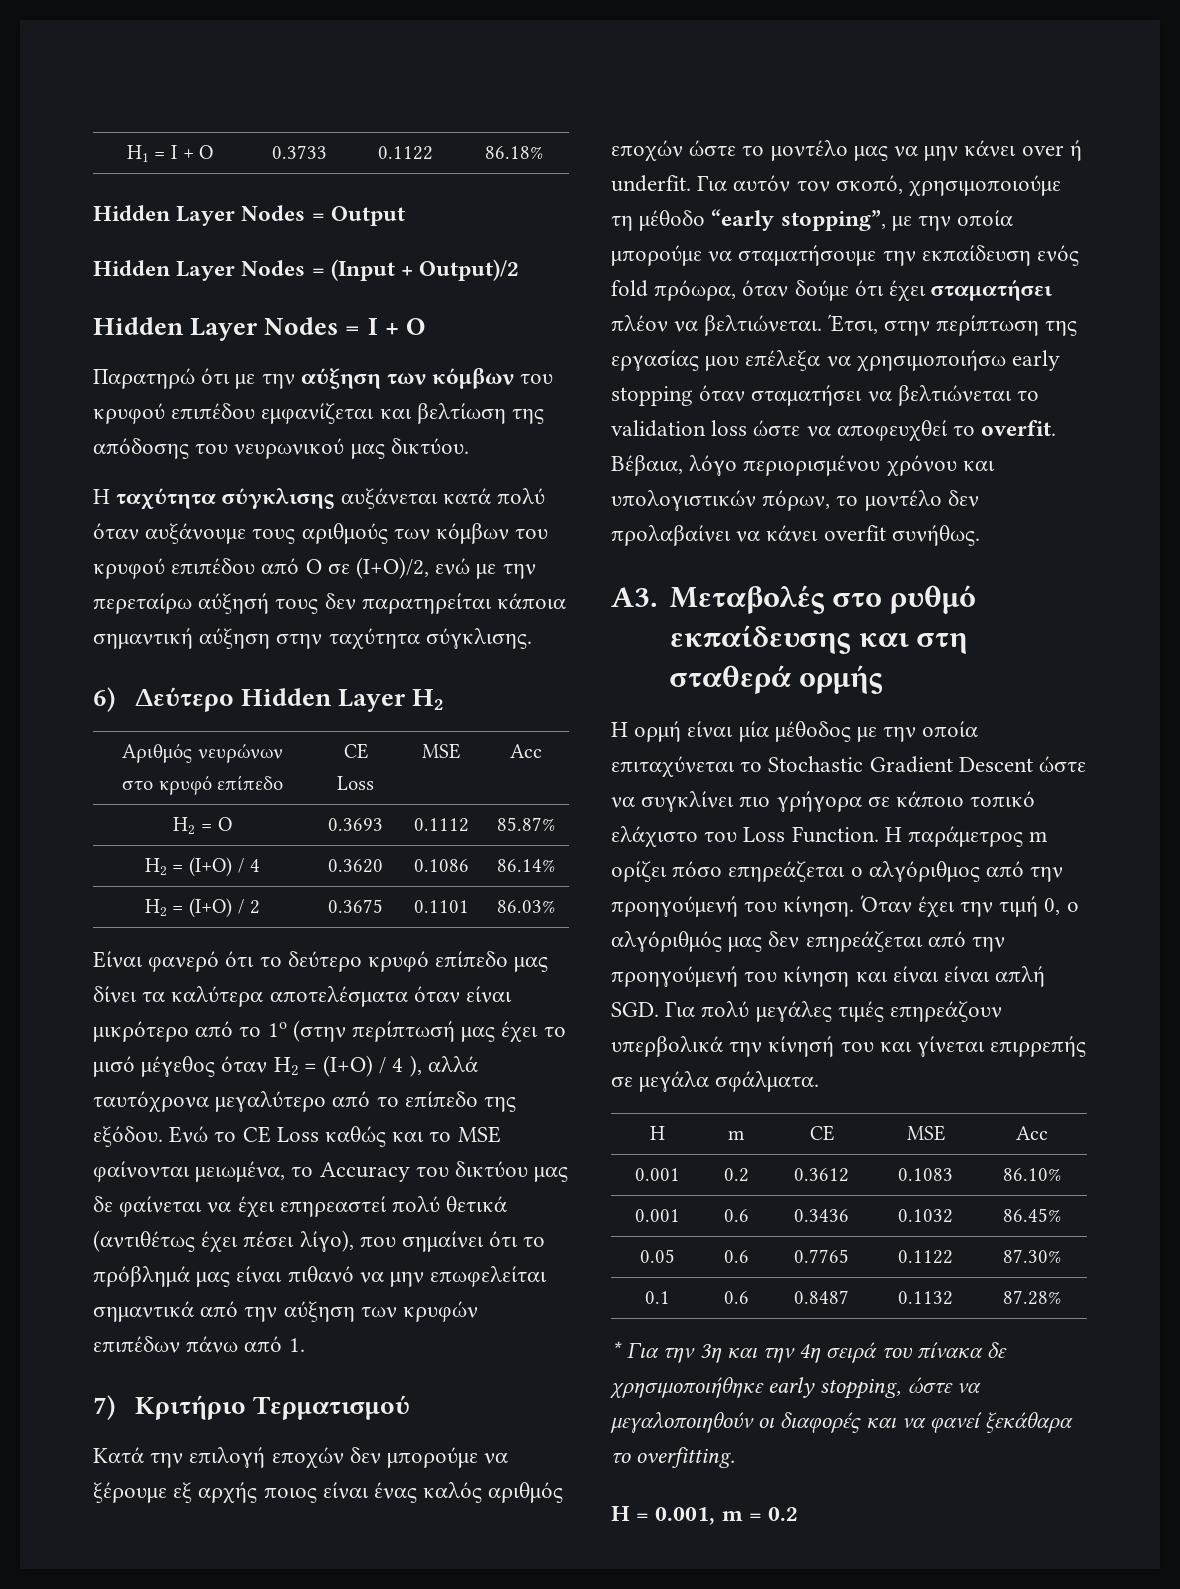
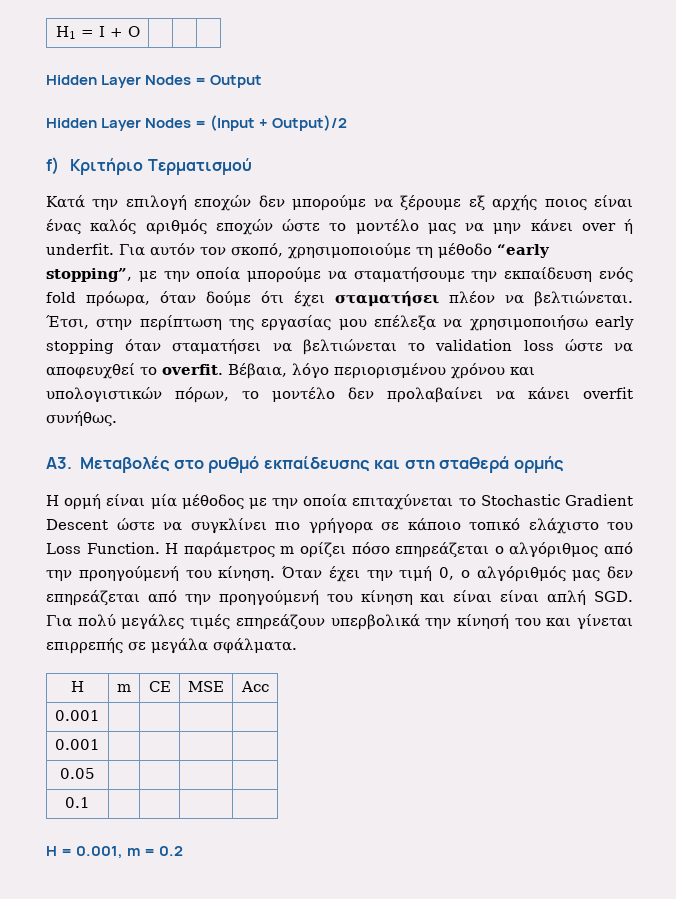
- H1 = I + O | 0.3733 | 0.1122 | 86.18%
+ H1 = I + O | | |
- Hidden Layer Nodes = I + O
- Παρατηρώ ότι με την αύξηση των κόμβων του κρυφού επιπέδου εμφανίζεται και βελτίωση της απόδοσης του νευρωνικού μας δικτύου.
- Η ταχύτητα σύγκλισης αυξάνεται κατά πολύ όταν αυξάνουμε τους αριθμούς των κόμβων του κρυφού επιπέδου από O σε (I+O)/2, ενώ με την περεταίρω αύξησή τους δεν παρατηρείται κάποια σημαντική αύξηση στην ταχύτητα σύγκλισης.
- 6) Δεύτερο Hidden Layer H2
- Αριθμός νευρώνων στο κρυφό επίπεδο | CE Loss | MSE | Acc
- H2 = Ο | 0.3693 | 0.1112 | 85.87%
- H2 = (I+O) / 4 | 0.3620 | 0.1086 | 86.14%
- H2 = (Ι+Ο) / 2 | 0.3675 | 0.1101 | 86.03%
- Είναι φανερό ότι το δεύτερο κρυφό επίπεδο μας δίνει τα καλύτερα αποτελέσματα όταν είναι μικρότερο από το 1ο (στην περίπτωσή μας έχει το μισό μέγεθος όταν H2 = (I+O) / 4 ), αλλά ταυτόχρονα μεγαλύτερο από το επίπεδο της εξόδου. Ενώ το CE Loss καθώς και το MSE φαίνονται μειωμένα, το Accuracy του δικτύου μας δε φαίνεται να έχει επηρεαστεί πολύ θετικά (αντιθέτως έχει πέσει λίγο), που σημαίνει ότι το πρόβλημά μας είναι πιθανό να μην επωφελείται σημαντικά από την αύξηση των κρυφών επιπέδων πάνω από 1.
- 7) Κριτήριο Τερματισμού
+ f) Κριτήριο Τερματισμού
  H | m | CE | MSE | Acc
- 0.001 | 0.2 | 0.3612 | 0.1083 | 86.10%
- 0.001 | 0.6 | 0.3436 | 0.1032 | 86.45%
- 0.05 | 0.6 | 0.7765 | 0.1122 | 87.30%
- 0.1 | 0.6 | 0.8487 | 0.1132 | 87.28%
- * Για την 3η και την 4η σειρά του πίνακα δε χρησιμοποιήθηκε early stopping, ώστε να μεγαλοποιηθούν οι διαφορές και να φανεί ξεκάθαρα το overfitting.
+ 0.001 | | | |
+ 0.001 | | | |
+ 0.05 | | | |
+ 0.1 | | | |

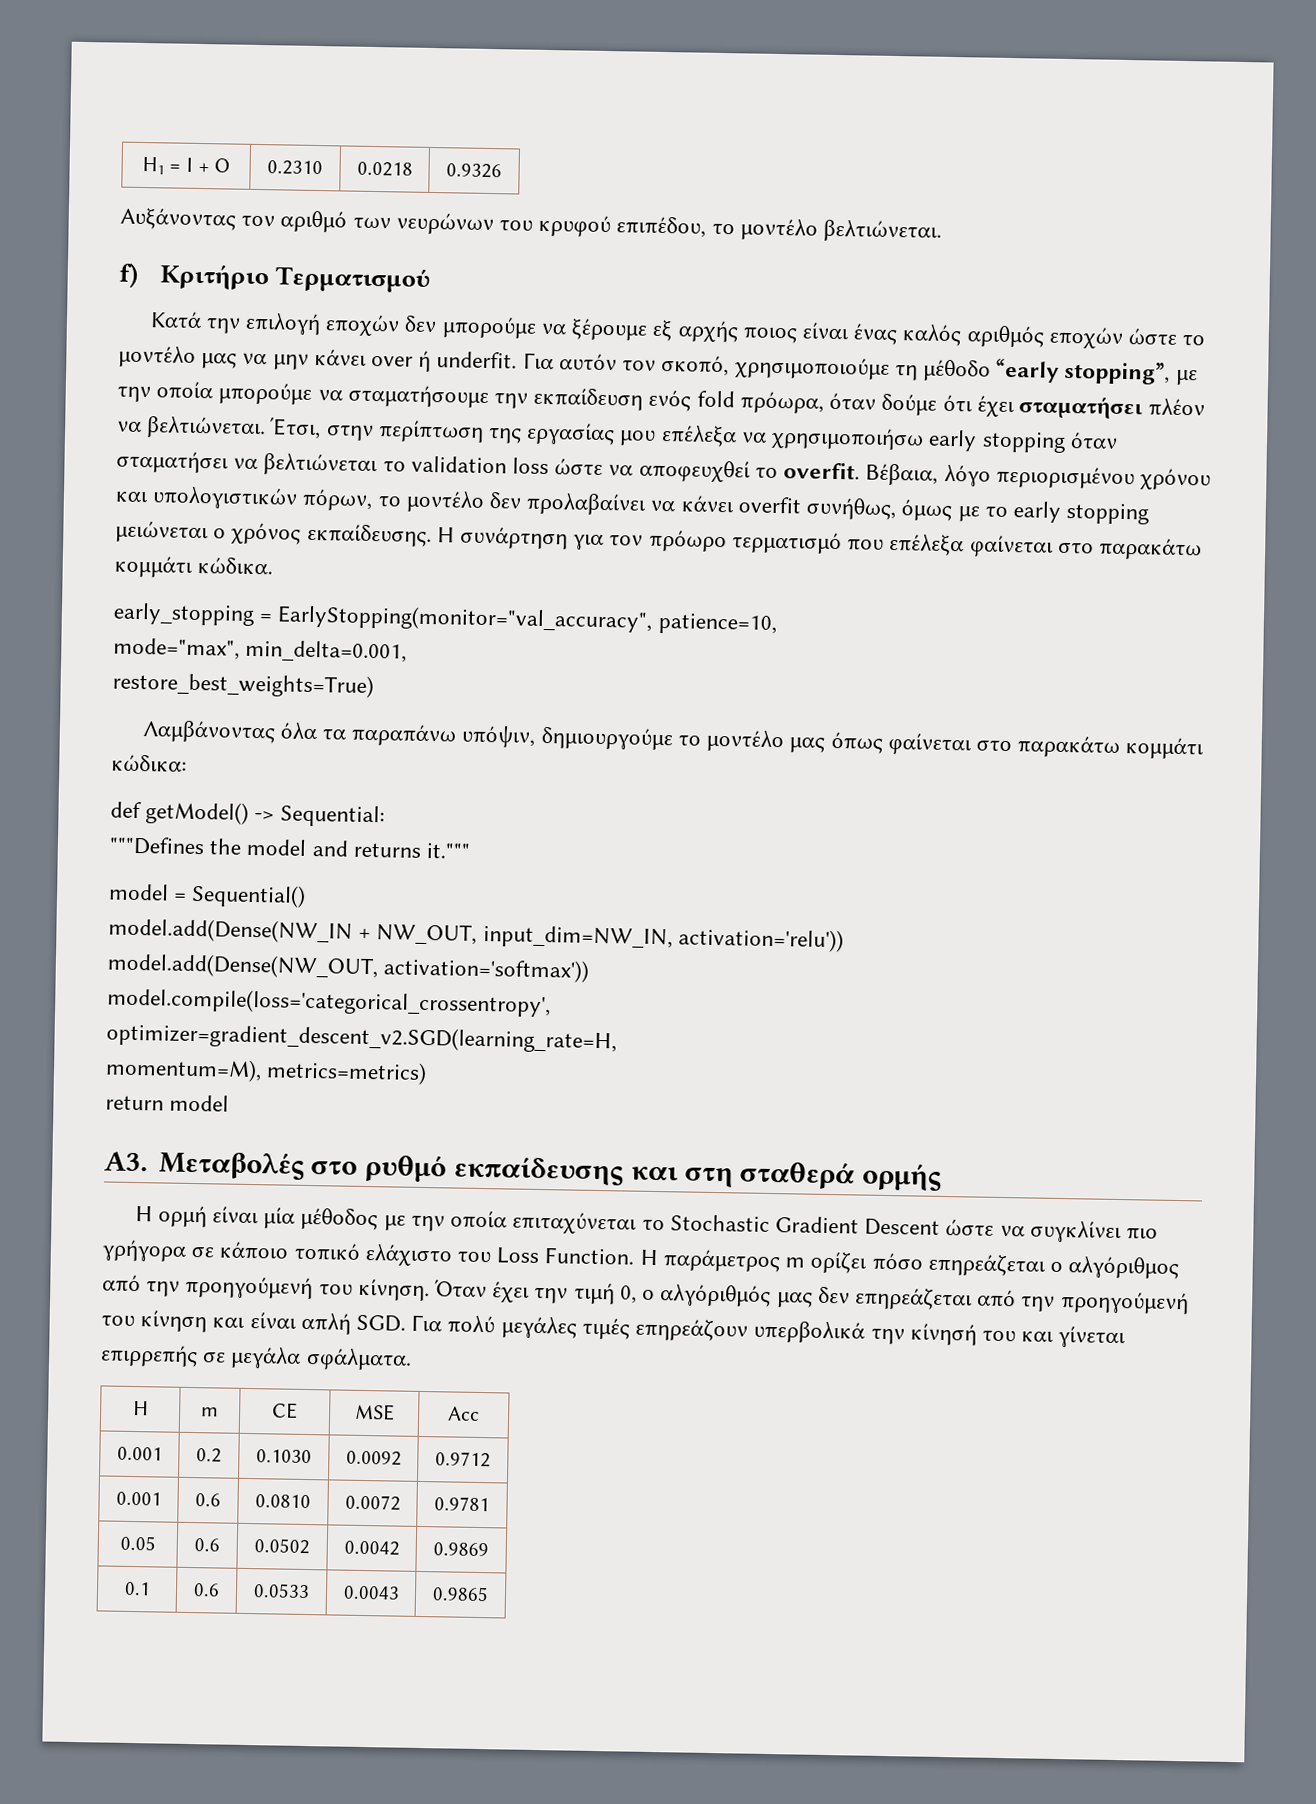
- H1 = I + O | | |
- Hidden Layer Nodes = Output
- Hidden Layer Nodes = (Input + Output)/2
+ H1 = I + O | 0.2310 | 0.0218 | 0.9326
+ Αυξάνοντας τον αριθμό των νευρώνων του κρυφού επιπέδου, το μοντέλο βελτιώνεται.
- Βέβαια, λόγο περιορισμένου χρόνου και υπολογιστικών πόρων, το μοντέλο δεν προλαβαίνει να κάνει overfit συνήθως.
+ Βέβαια, λόγο περιορισμένου χρόνου και υπολογιστικών πόρων, το μοντέλο δεν προλαβαίνει να κάνει overfit συνήθως, όμως με το early stopping μειώνεται ο χρόνος εκπαίδευσης. Η συνάρτηση για τον πρόωρο τερματισμό που επέλεξα φαίνεται στο παρακάτω κομμάτι κώδικα.
+ early_stopping = EarlyStopping(monitor="val_accuracy", patience=10,
+ mode="max", min_delta=0.001,
+ restore_best_weights=True)
+ Λαμβάνοντας όλα τα παραπάνω υπόψιν, δημιουργούμε το μοντέλο μας όπως φαίνεται στο παρακάτω κομμάτι κώδικα:
+ def getModel() -> Sequential:
+ """Defines the model and returns it."""
+ model = Sequential()
+ model.add(Dense(NW_IN + NW_OUT, input_dim=NW_IN, activation='relu'))
+ model.add(Dense(NW_OUT, activation='softmax'))
+ model.compile(loss='categorical_crossentropy',
+ optimizer=gradient_descent_v2.SGD(learning_rate=H,
+ momentum=M), metrics=metrics)
+ return model
- Όταν έχει την τιμή 0, ο αλγόριθμός μας δεν επηρεάζεται από την προηγούμενή του κίνηση και είναι είναι απλή SGD. Για πολύ μεγάλες τιμές επηρεάζουν υπερβολικά την κίνησή του και γίνεται επιρρεπής σε μεγάλα σφάλματα.
+ Όταν έχει την τιμή 0, ο αλγόριθμός μας δεν επηρεάζεται από την προηγούμενή του κίνηση και είναι απλή SGD. Για πολύ μεγάλες τιμές επηρεάζουν υπερβολικά την κίνησή του και γίνεται επιρρεπής σε μεγάλα σφάλματα.
  H | m | CE | MSE | Acc
- 0.001 | | | |
- 0.001 | | | |
- 0.05 | | | |
- 0.1 | | | |
- H = 0.001, m = 0.2
+ 0.001 | 0.2 | 0.1030 | 0.0092 | 0.9712
+ 0.001 | 0.6 | 0.0810 | 0.0072 | 0.9781
+ 0.05 | 0.6 | 0.0502 | 0.0042 | 0.9869
+ 0.1 | 0.6 | 0.0533 | 0.0043 | 0.9865

